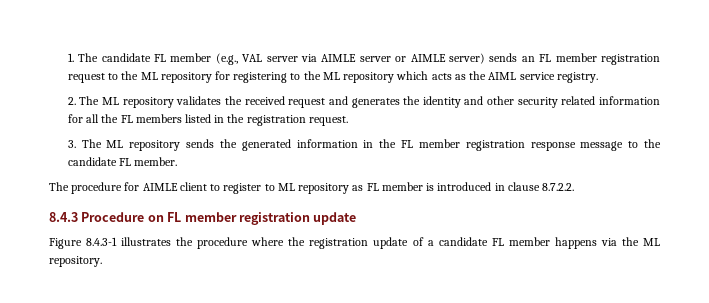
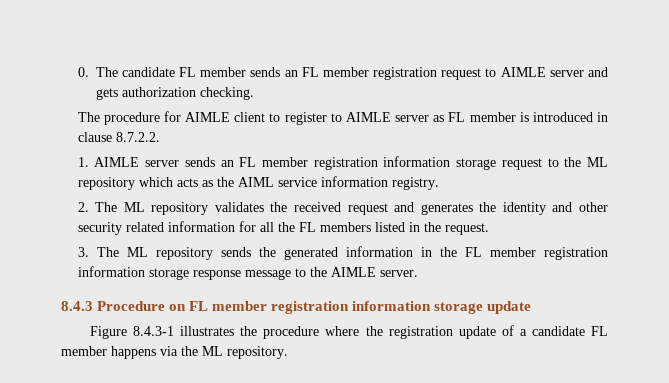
- 1. The candidate FL member (e.g., VAL server via AIMLE server or AIMLE server) sends an FL member registration request to the ML repository for registering to the ML repository which acts as the AIML service registry.
+ 0. The candidate FL member sends an FL member registration request to AIMLE server and gets authorization checking.
+ The procedure for AIMLE client to register to AIMLE server as FL member is introduced in clause 8.7.2.2.
+ 1. AIMLE server sends an FL member registration information storage request to the ML repository which acts as the AIML service information registry.
- 2. The ML repository validates the received request and generates the identity and other security related information for all the FL members listed in the registration request.
+ 2. The ML repository validates the received request and generates the identity and other security related information for all the FL members listed in the request.
- 3. The ML repository sends the generated information in the FL member registration response message to the candidate FL member.
- The procedure for AIMLE client to register to ML repository as FL member is introduced in clause 8.7.2.2.
+ 3. The ML repository sends the generated information in the FL member registration information storage response message to the AIMLE server.
- 8.4.3 Procedure on FL member registration update
+ 8.4.3 Procedure on FL member registration information storage update

